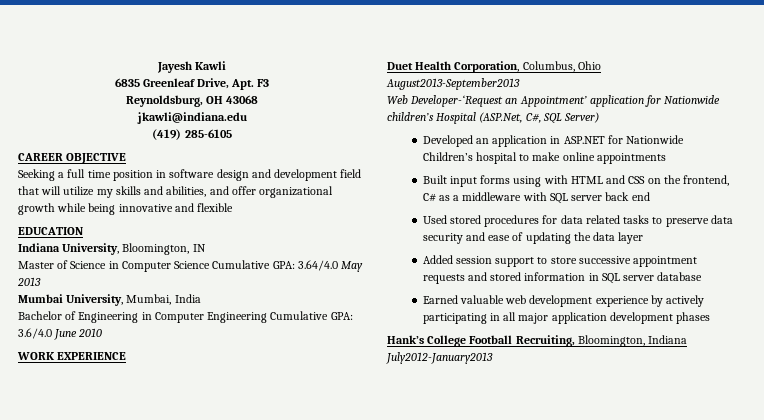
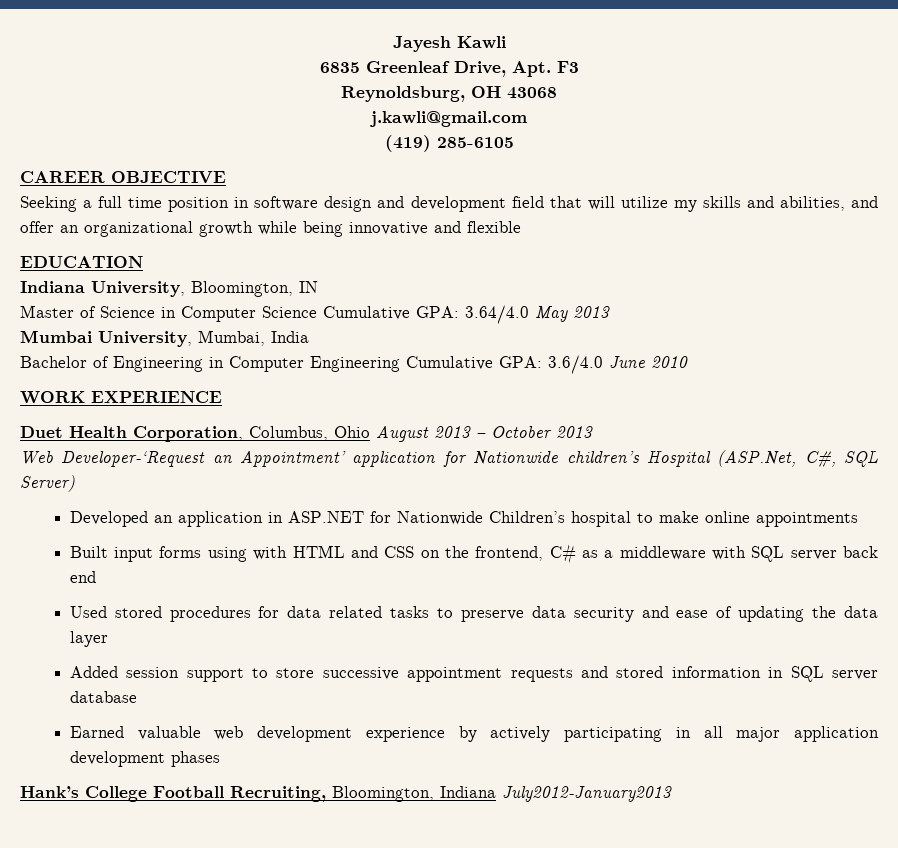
- jkawli@indiana.edu
+ j.kawli@gmail.com
- Seeking a full time position in software design and development field that will utilize my skills and abilities, and offer organizational growth while being innovative and flexible
+ Seeking a full time position in software design and development field that will utilize my skills and abilities, and offer an organizational growth while being innovative and flexible
- Duet Health Corporation, Columbus, Ohio August2013-September2013
+ Duet Health Corporation, Columbus, Ohio August 2013 – October 2013

